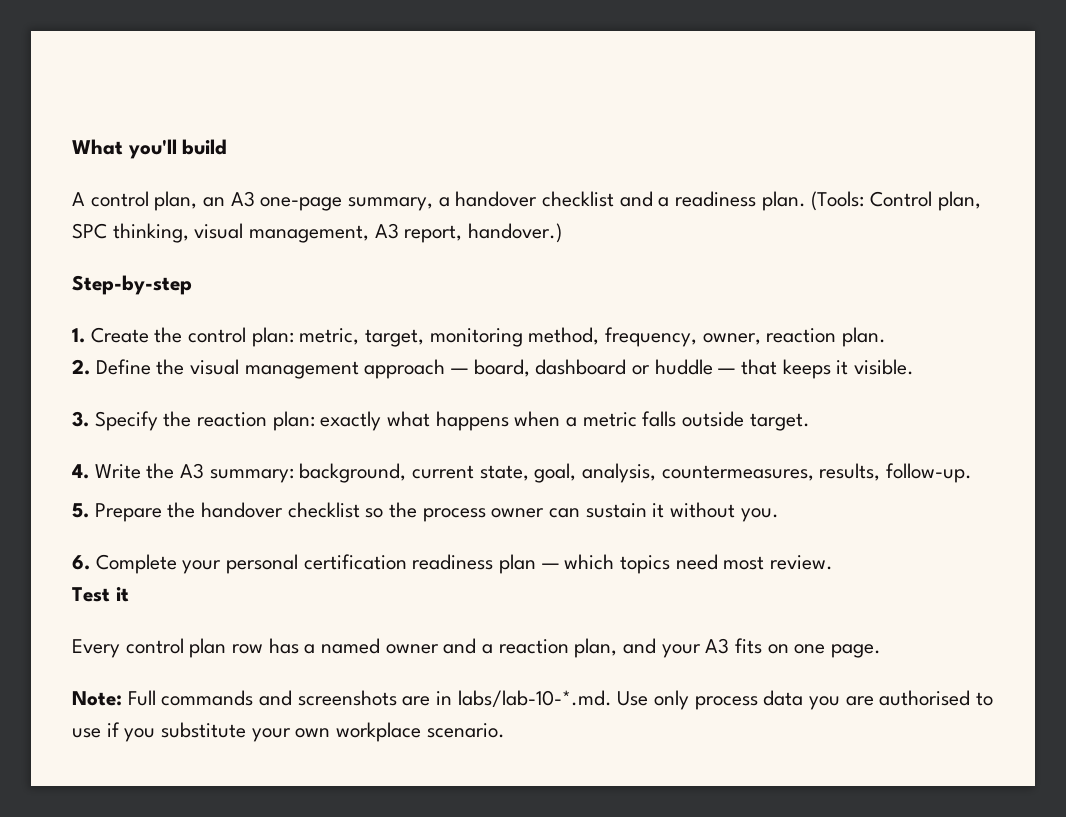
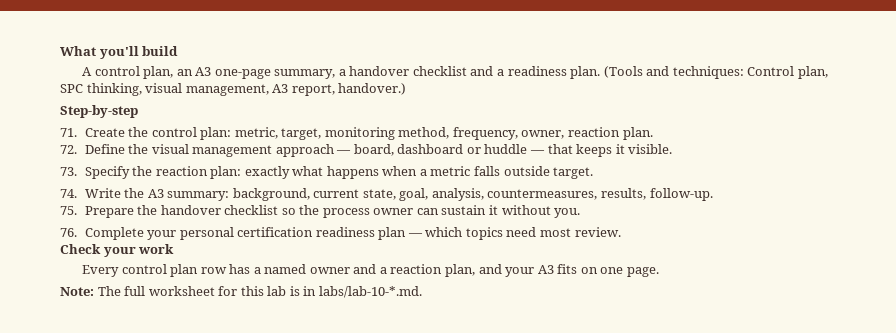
- (Tools: Control plan, SPC thinking, visual management, A3 report, handover.)
+ (Tools and techniques: Control plan, SPC thinking, visual management, A3 report, handover.)
- 1. Create the control plan: metric, target, monitoring method, frequency, owner, reaction plan.
+ 71. Create the control plan: metric, target, monitoring method, frequency, owner, reaction plan.
- 2. Define the visual management approach — board, dashboard or huddle — that keeps it visible.
+ 72. Define the visual management approach — board, dashboard or huddle — that keeps it visible.
- 3. Specify the reaction plan: exactly what happens when a metric falls outside target.
+ 73. Specify the reaction plan: exactly what happens when a metric falls outside target.
- 4. Write the A3 summary: background, current state, goal, analysis, countermeasures, results, follow-up.
+ 74. Write the A3 summary: background, current state, goal, analysis, countermeasures, results, follow-up.
- 5. Prepare the handover checklist so the process owner can sustain it without you.
+ 75. Prepare the handover checklist so the process owner can sustain it without you.
- 6. Complete your personal certification readiness plan — which topics need most review.
+ 76. Complete your personal certification readiness plan — which topics need most review.
- Test it
+ Check your work
- Note: Full commands and screenshots are in labs/lab-10-*.md. Use only process data you are authorised to use if you substitute your own workplace scenario.
+ Note: The full worksheet for this lab is in labs/lab-10-*.md.

